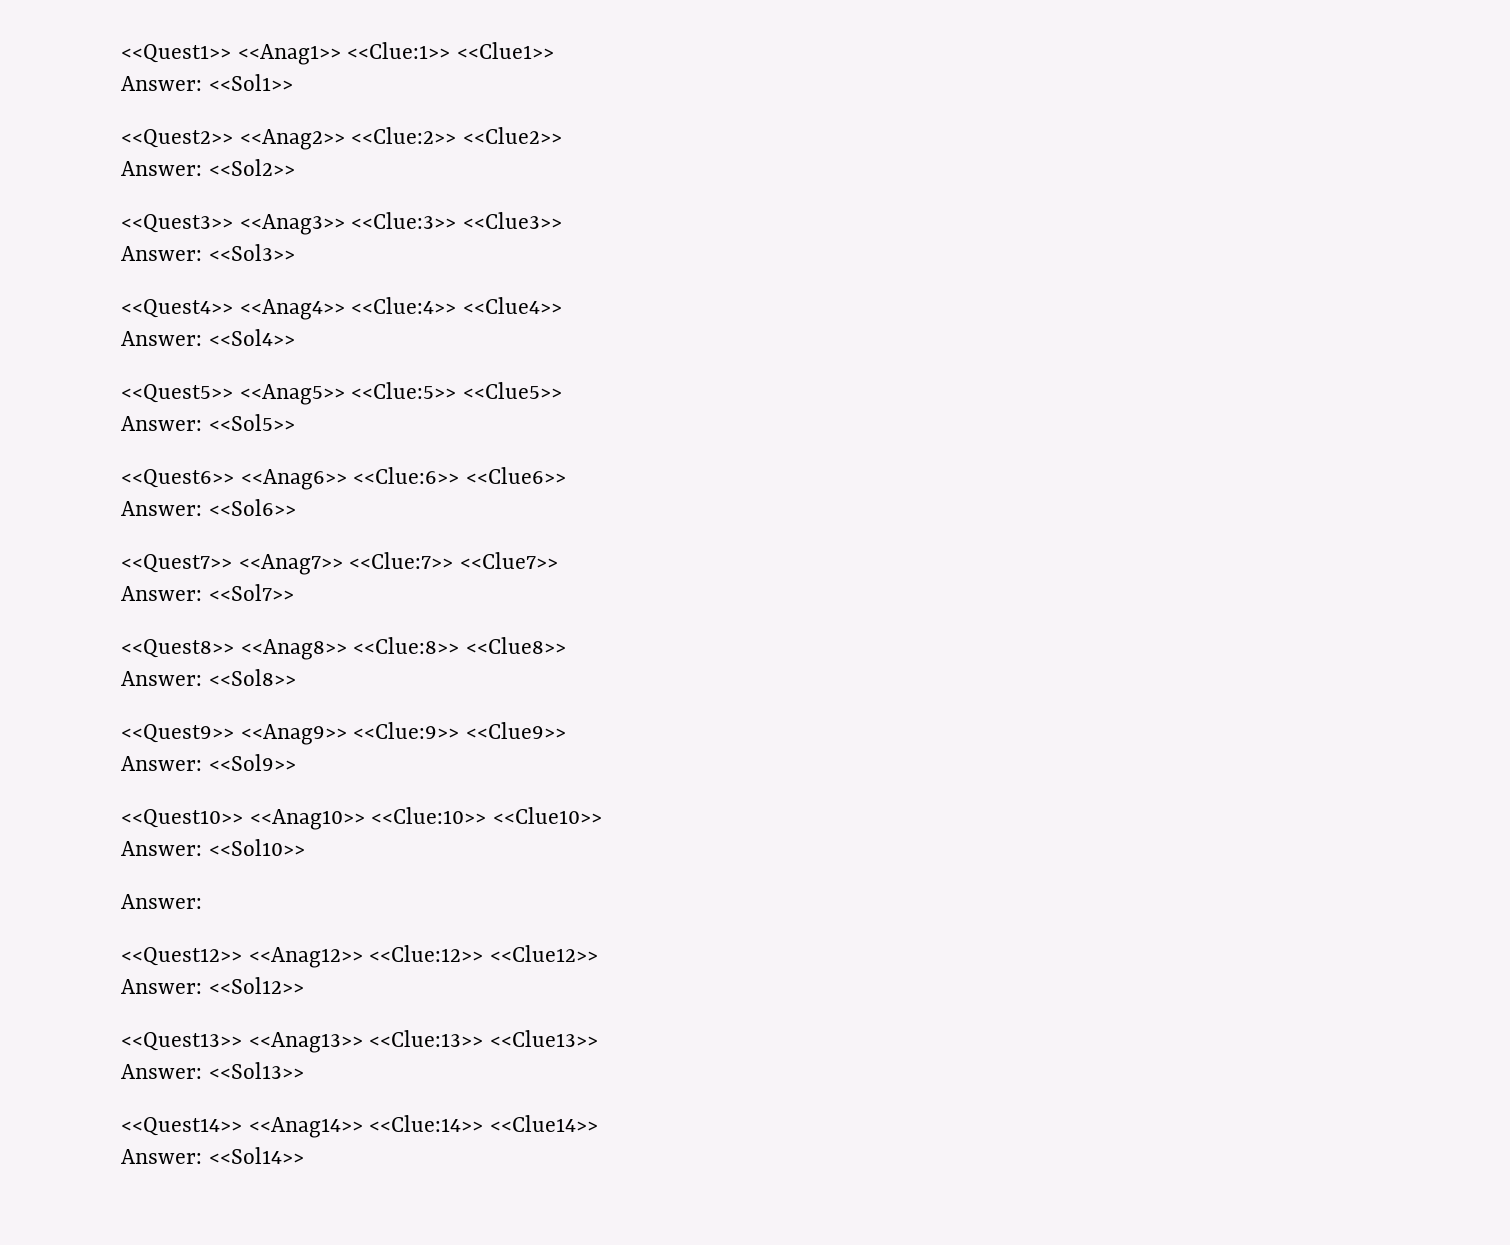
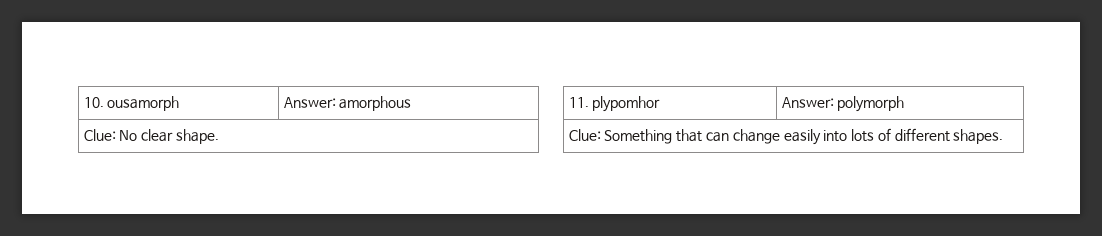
- <<Quest1>> <<Anag1>> <<Clue:1>> <<Clue1>>
- Answer: <<Sol1>>
- <<Quest2>> <<Anag2>> <<Clue:2>> <<Clue2>>
- Answer: <<Sol2>>
- <<Quest3>> <<Anag3>> <<Clue:3>> <<Clue3>>
- Answer: <<Sol3>>
- <<Quest4>> <<Anag4>> <<Clue:4>> <<Clue4>>
- Answer: <<Sol4>>
- <<Quest5>> <<Anag5>> <<Clue:5>> <<Clue5>>
- Answer: <<Sol5>>
- <<Quest6>> <<Anag6>> <<Clue:6>> <<Clue6>>
- Answer: <<Sol6>>
- <<Quest7>> <<Anag7>> <<Clue:7>> <<Clue7>>
- Answer: <<Sol7>>
- <<Quest8>> <<Anag8>> <<Clue:8>> <<Clue8>>
- Answer: <<Sol8>>
- <<Quest9>> <<Anag9>> <<Clue:9>> <<Clue9>>
- Answer: <<Sol9>>
- <<Quest10>> <<Anag10>> <<Clue:10>> <<Clue10>>
- Answer: <<Sol10>>
- Answer:
- <<Quest12>> <<Anag12>> <<Clue:12>> <<Clue12>>
- Answer: <<Sol12>>
- <<Quest13>> <<Anag13>> <<Clue:13>> <<Clue13>>
- Answer: <<Sol13>>
- <<Quest14>> <<Anag14>> <<Clue:14>> <<Clue14>>
- Answer: <<Sol14>>
+ 10. ousamorph | Answer: amorphous
+ Clue: No clear shape.
+ 11. plypomhor | Answer: polymorph
+ Clue: Something that can change easily into lots of different shapes.

